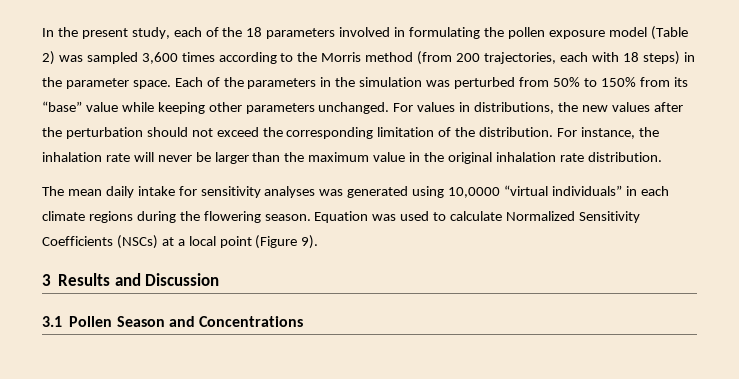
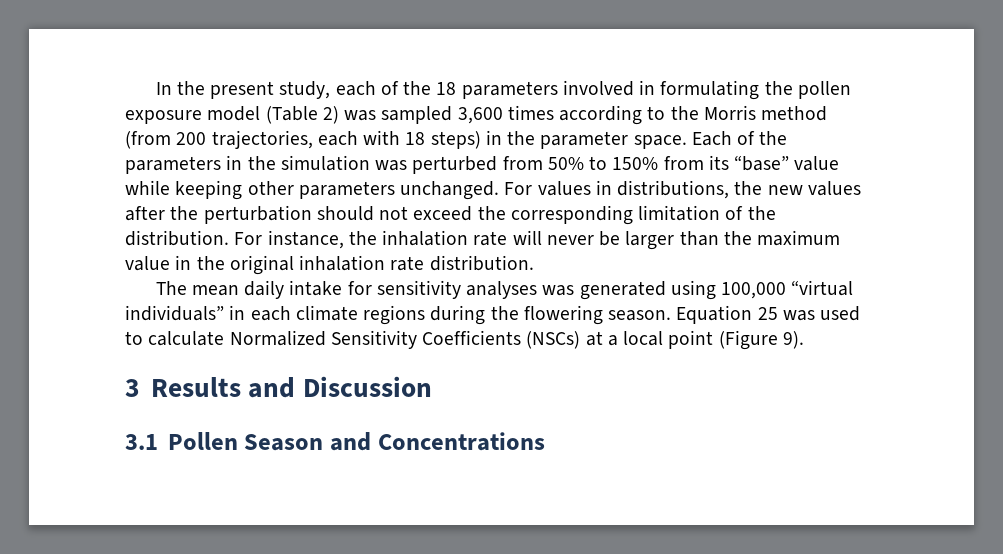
- The mean daily intake for sensitivity analyses was generated using 10,0000 “virtual individuals” in each climate regions during the flowering season.
+ The mean daily intake for sensitivity analyses was generated using 100,000 “virtual individuals” in each climate regions during the flowering season.
- Equation was used to calculate Normalized Sensitivity Coefficients (NSCs) at a local point (Figure 9).
+ Equation 25 was used to calculate Normalized Sensitivity Coefficients (NSCs) at a local point (Figure 9).

